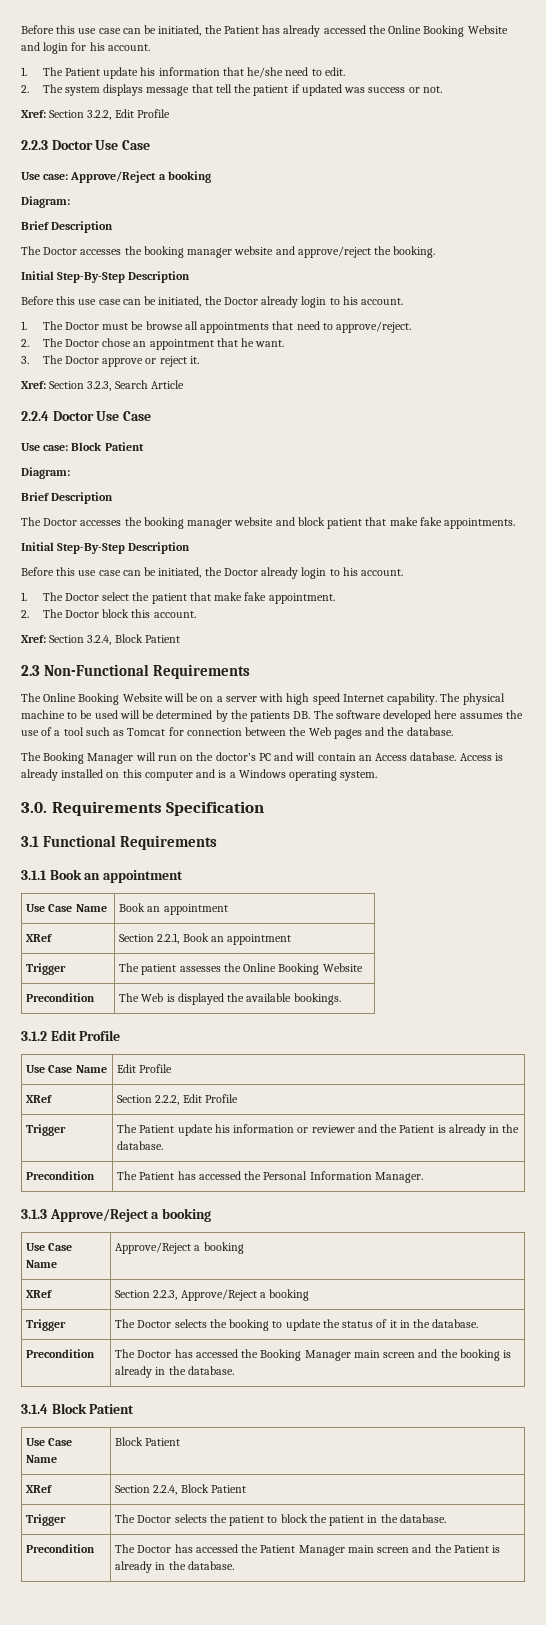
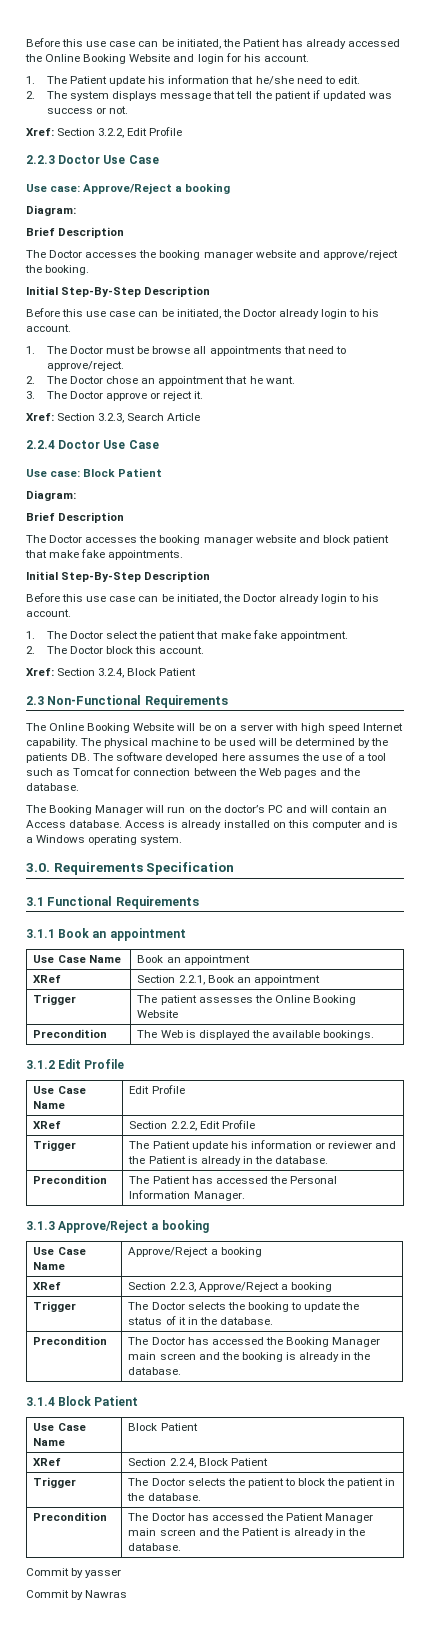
+ Commit by yasser
+ Commit by Nawras

